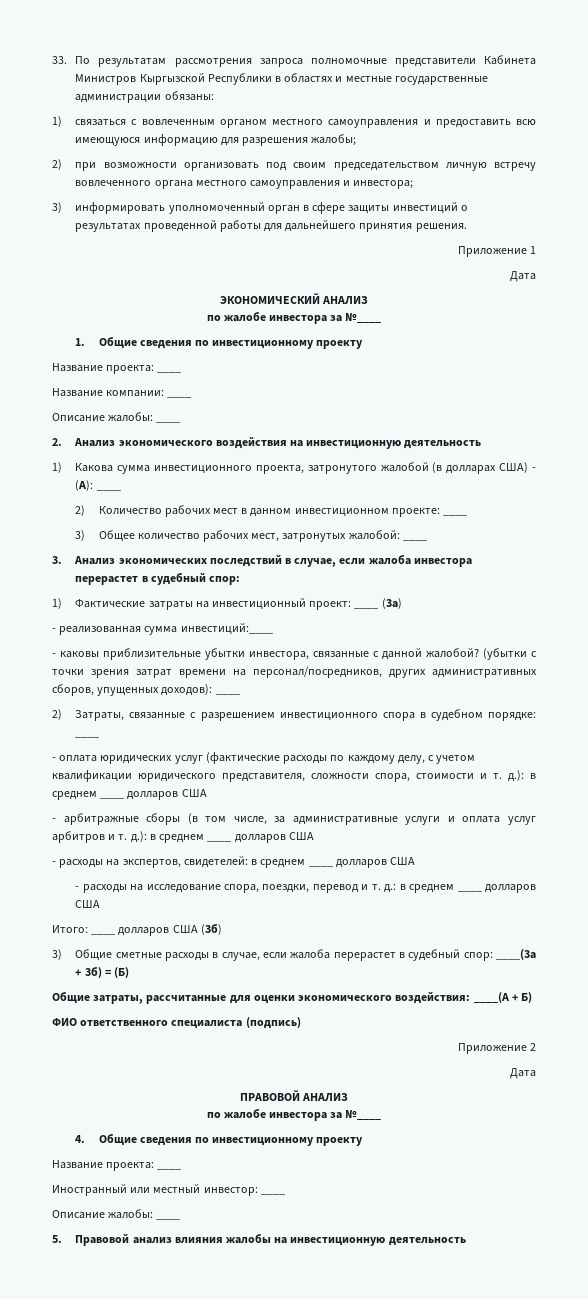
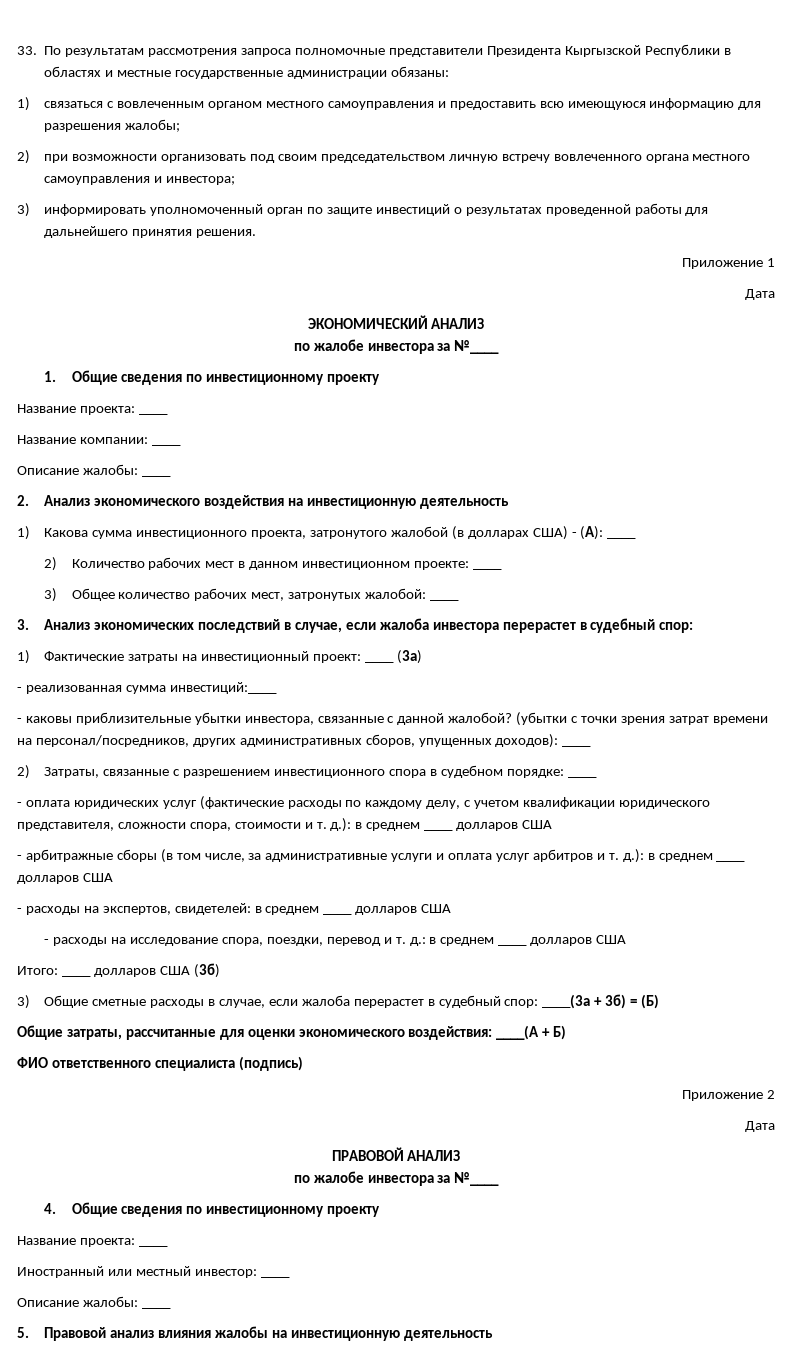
- 33. По результатам рассмотрения запроса полномочные представители Кабинета Министров Кыргызской Республики в областях и местные государственные администрации обязаны:
+ 33. По результатам рассмотрения запроса полномочные представители Президента Кыргызской Республики в областях и местные государственные администрации обязаны:
- 3) информировать уполномоченный орган в сфере защиты инвестиций о результатах проведенной работы для дальнейшего принятия решения.
+ 3) информировать уполномоченный орган по защите инвестиций о результатах проведенной работы для дальнейшего принятия решения.

